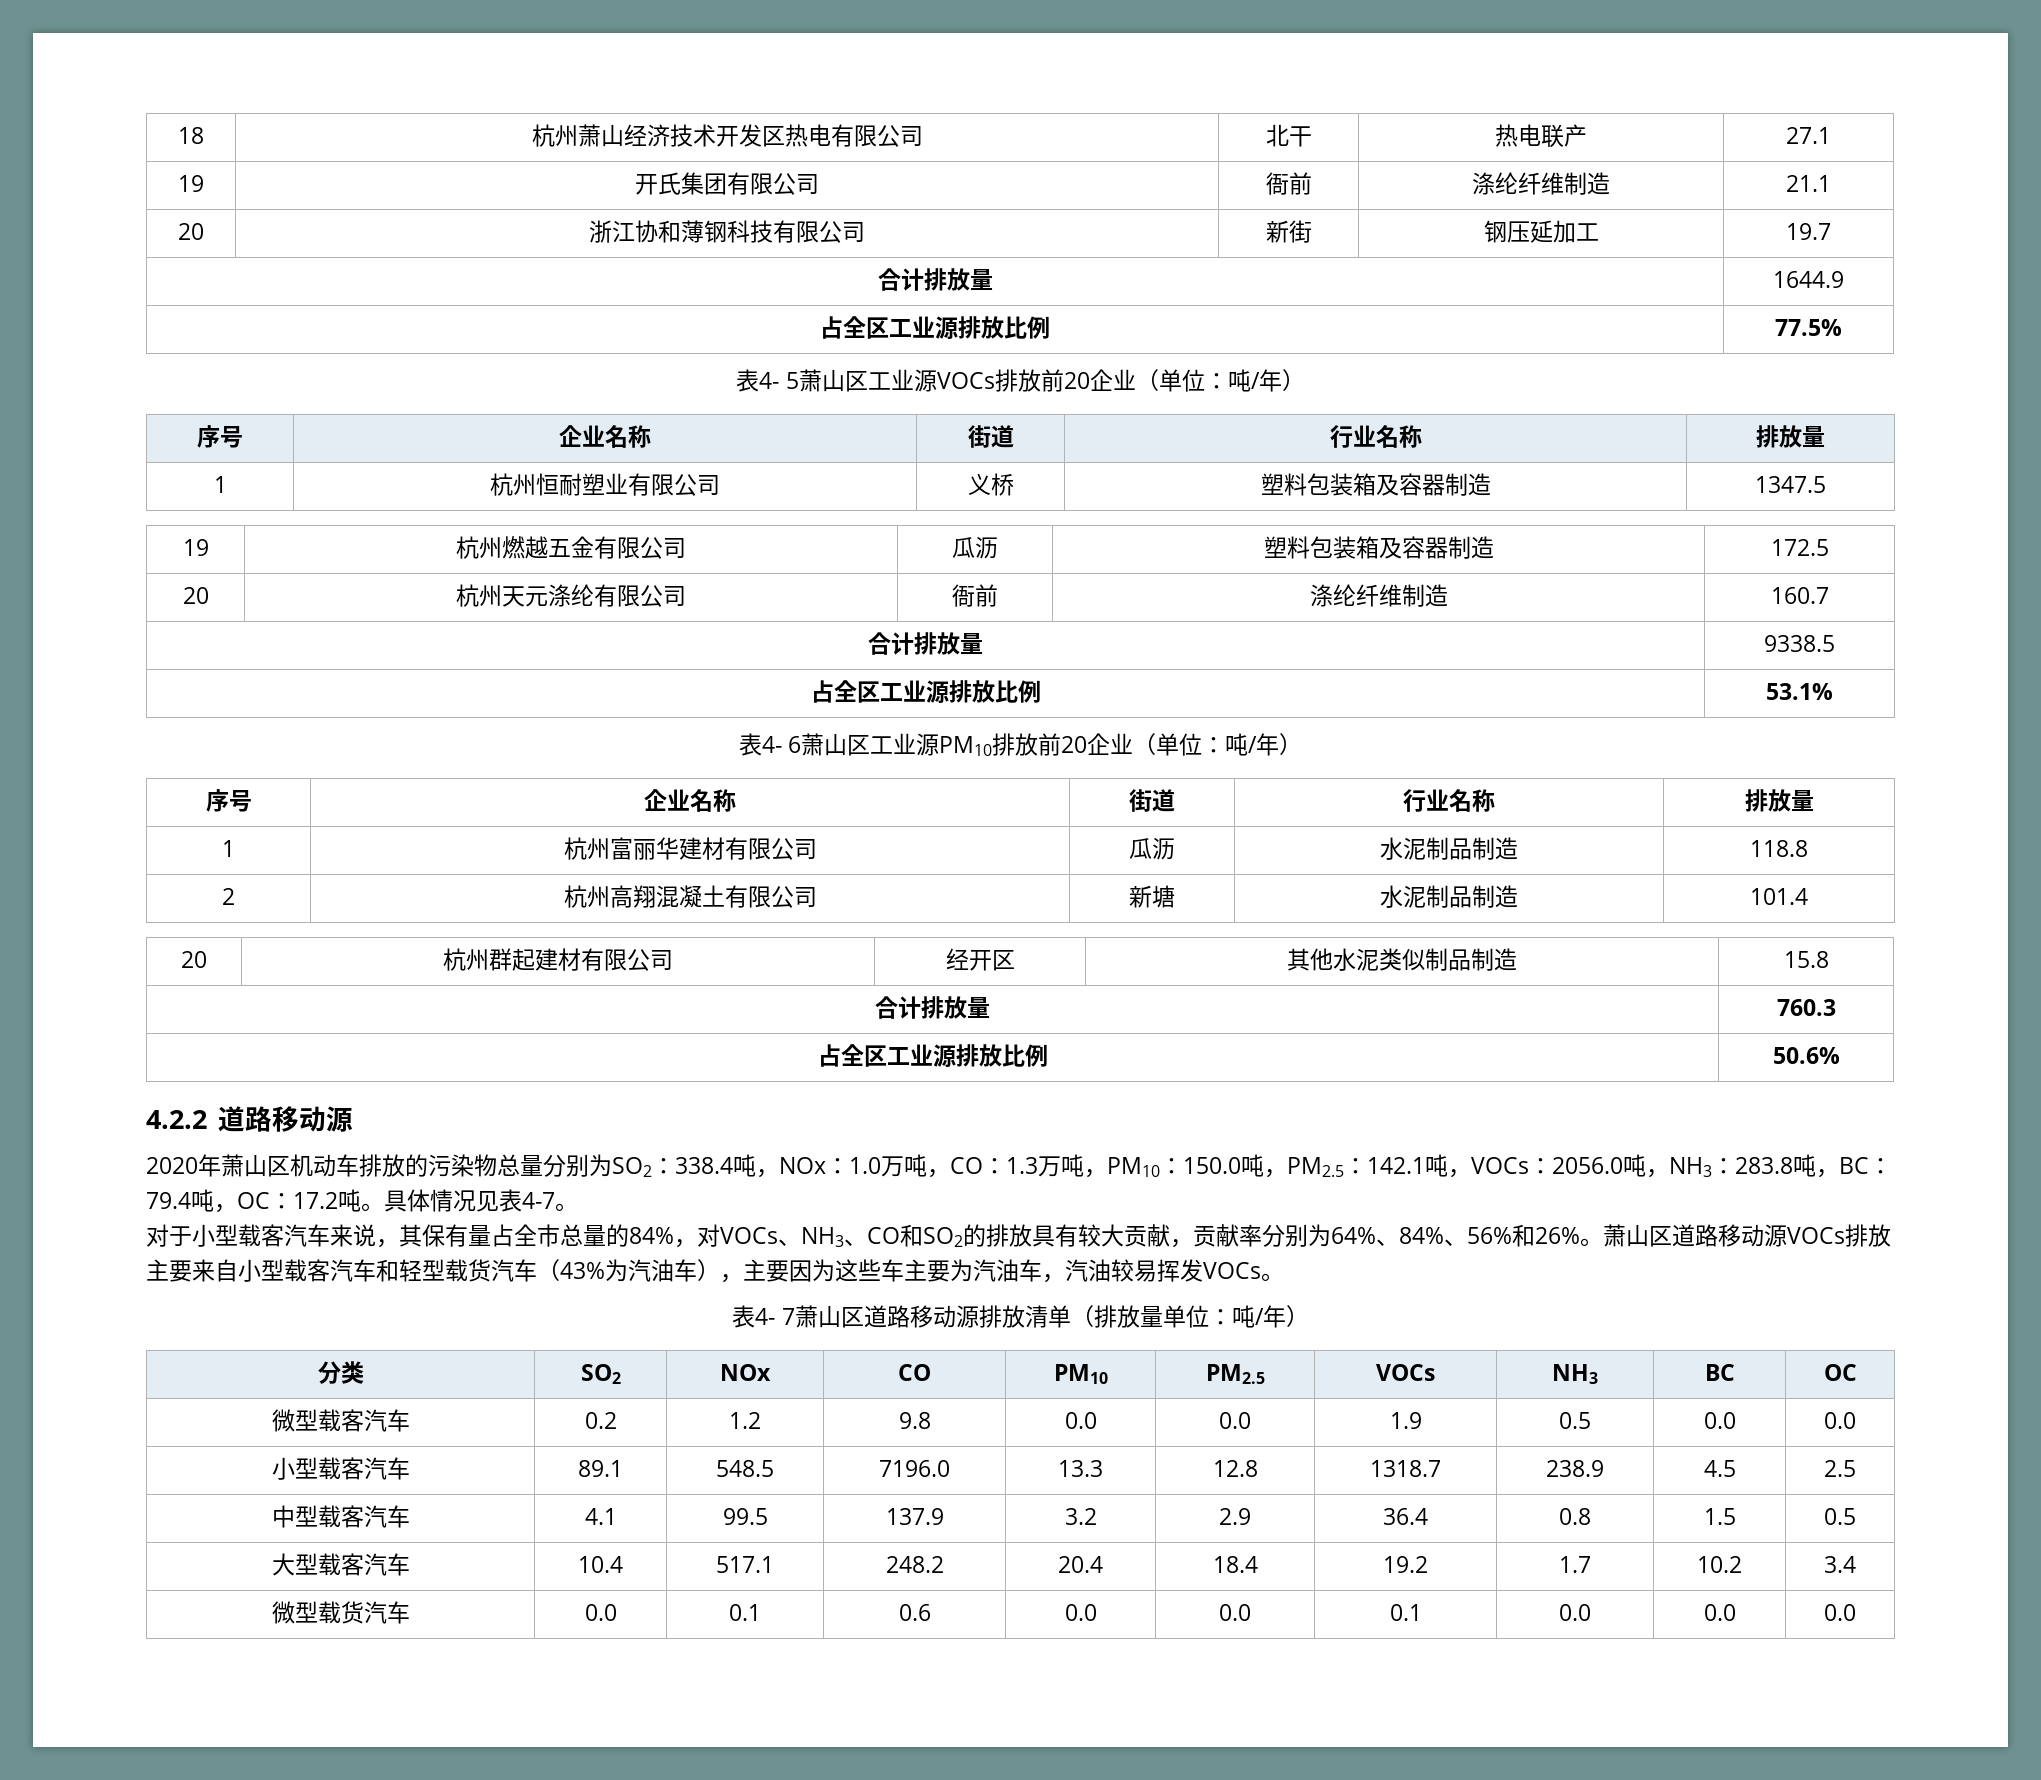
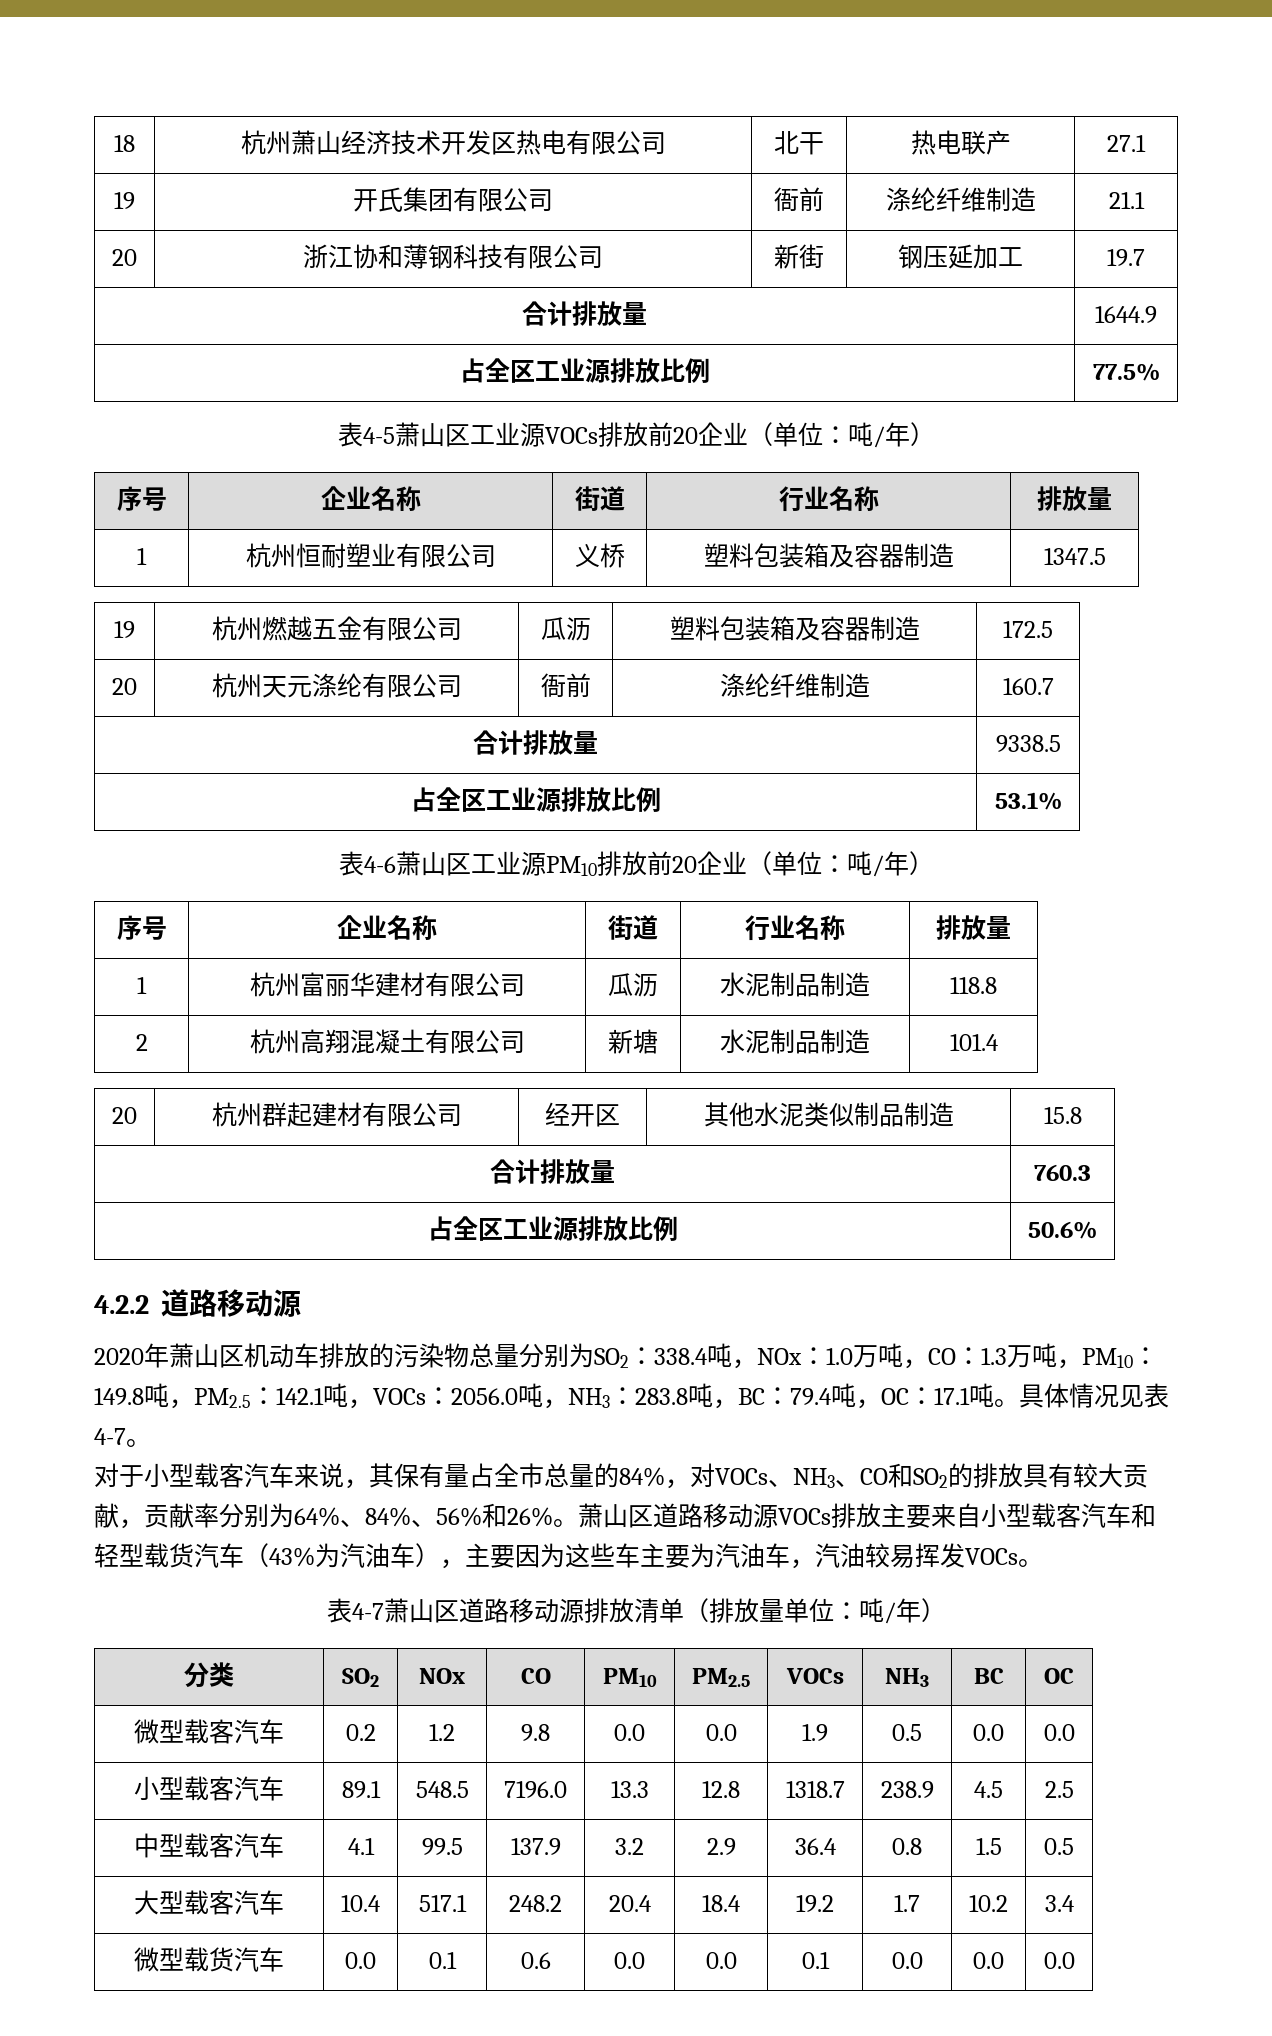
- 表4- 5萧山区工业源VOCs排放前20企业（单位：吨/年）
+ 表4-5萧山区工业源VOCs排放前20企业（单位：吨/年）
- 表4- 6萧山区工业源PM10排放前20企业（单位：吨/年）
+ 表4-6萧山区工业源PM10排放前20企业（单位：吨/年）
- 2020年萧山区机动车排放的污染物总量分别为SO2：338.4吨，NOx：1.0万吨，CO：1.3万吨，PM10：150.0吨，PM2.5：142.1吨，VOCs：2056.0吨，NH3：283.8吨，BC：79.4吨，OC：17.2吨。
+ 2020年萧山区机动车排放的污染物总量分别为SO2：338.4吨，NOx：1.0万吨，CO：1.3万吨，PM10：149.8吨，PM2.5：142.1吨，VOCs：2056.0吨，NH3：283.8吨，BC：79.4吨，OC：17.1吨。
- 表4- 7萧山区道路移动源排放清单（排放量单位：吨/年）
+ 表4-7萧山区道路移动源排放清单（排放量单位：吨/年）

